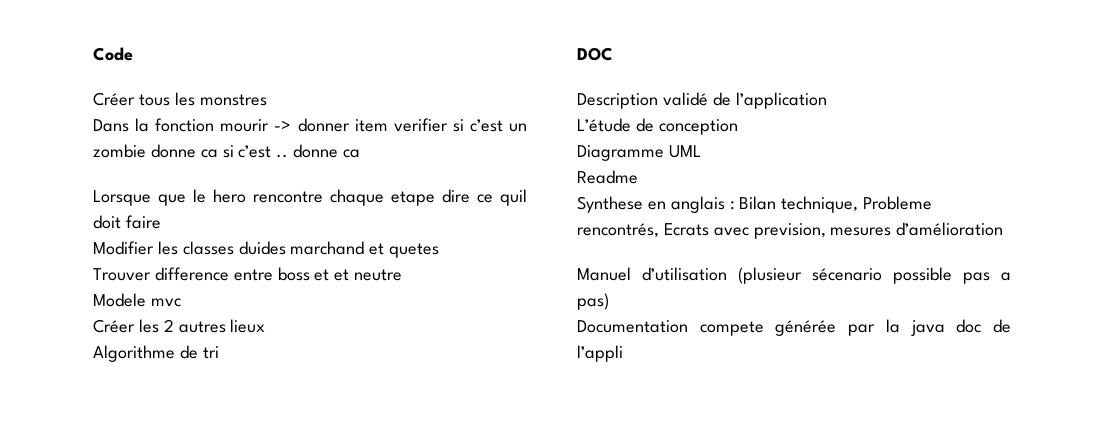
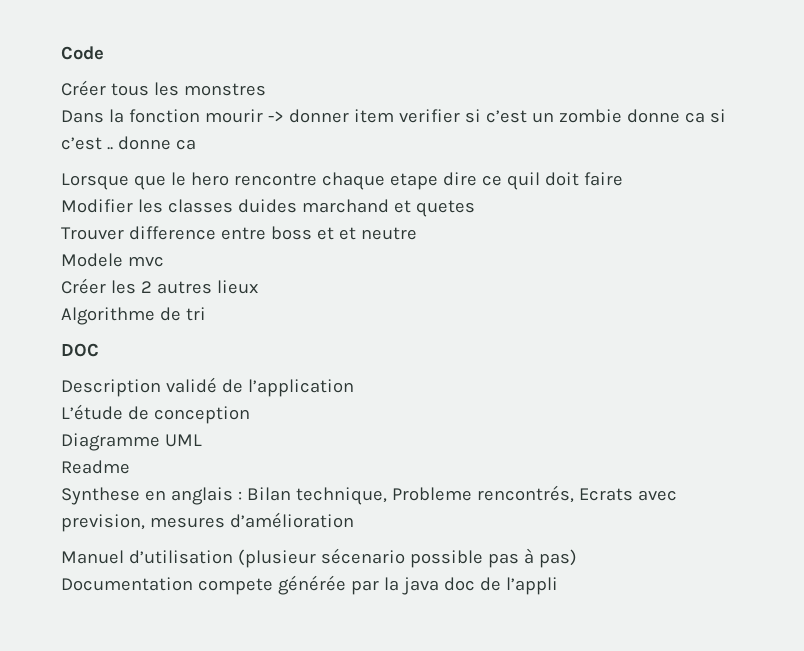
- Manuel d’utilisation (plusieur sécenario possible pas a pas)
+ Manuel d’utilisation (plusieur sécenario possible pas à pas)

